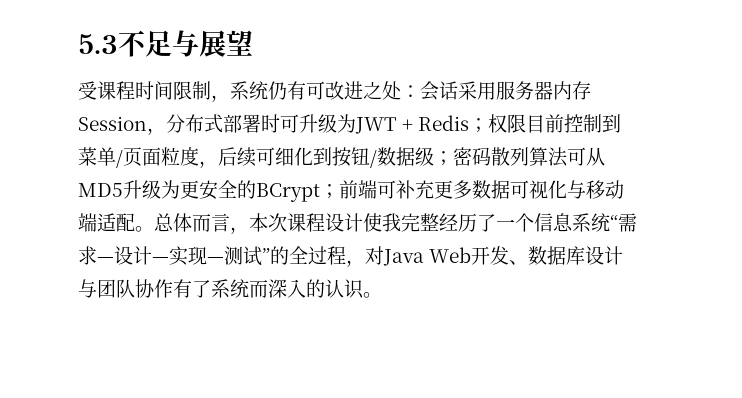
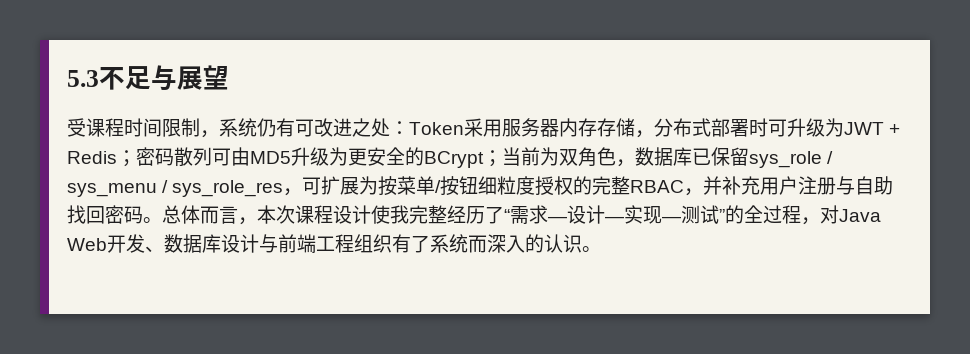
- 受课程时间限制，系统仍有可改进之处：会话采用服务器内存Session，分布式部署时可升级为JWT + Redis；权限目前控制到菜单/页面粒度，后续可细化到按钮/数据级；密码散列算法可从MD5升级为更安全的BCrypt；前端可补充更多数据可视化与移动端适配。
+ 受课程时间限制，系统仍有可改进之处：Token采用服务器内存存储，分布式部署时可升级为JWT + Redis；密码散列可由MD5升级为更安全的BCrypt；当前为双角色，数据库已保留sys_role / sys_menu / sys_role_res，可扩展为按菜单/按钮细粒度授权的完整RBAC，并补充用户注册与自助找回密码。
- 总体而言，本次课程设计使我完整经历了一个信息系统“需求—设计—实现—测试”的全过程，对Java Web开发、数据库设计与团队协作有了系统而深入的认识。
+ 总体而言，本次课程设计使我完整经历了“需求—设计—实现—测试”的全过程，对Java Web开发、数据库设计与前端工程组织有了系统而深入的认识。

